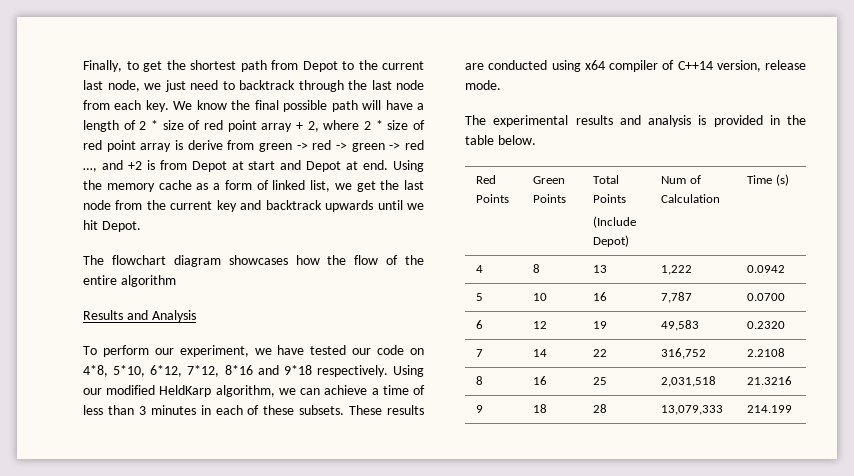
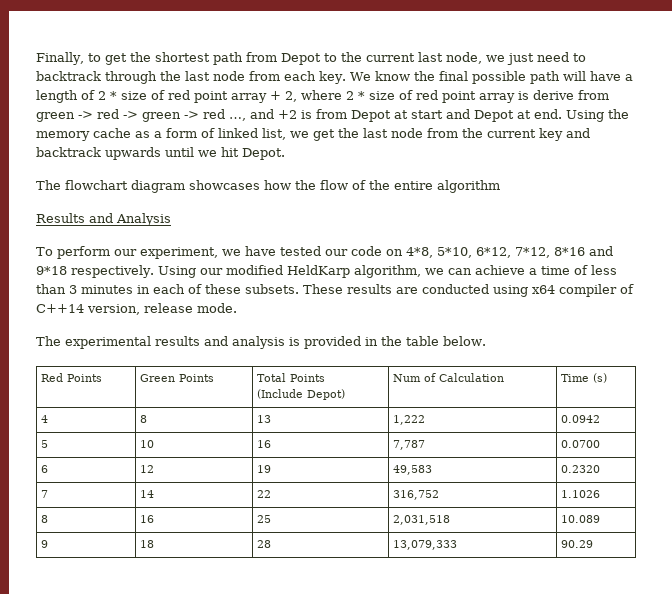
- 7 | 14 | 22 | 316,752 | 2.2108
+ 7 | 14 | 22 | 316,752 | 1.1026
- 8 | 16 | 25 | 2,031,518 | 21.3216
+ 8 | 16 | 25 | 2,031,518 | 10.089
- 9 | 18 | 28 | 13,079,333 | 214.199
+ 9 | 18 | 28 | 13,079,333 | 90.29

